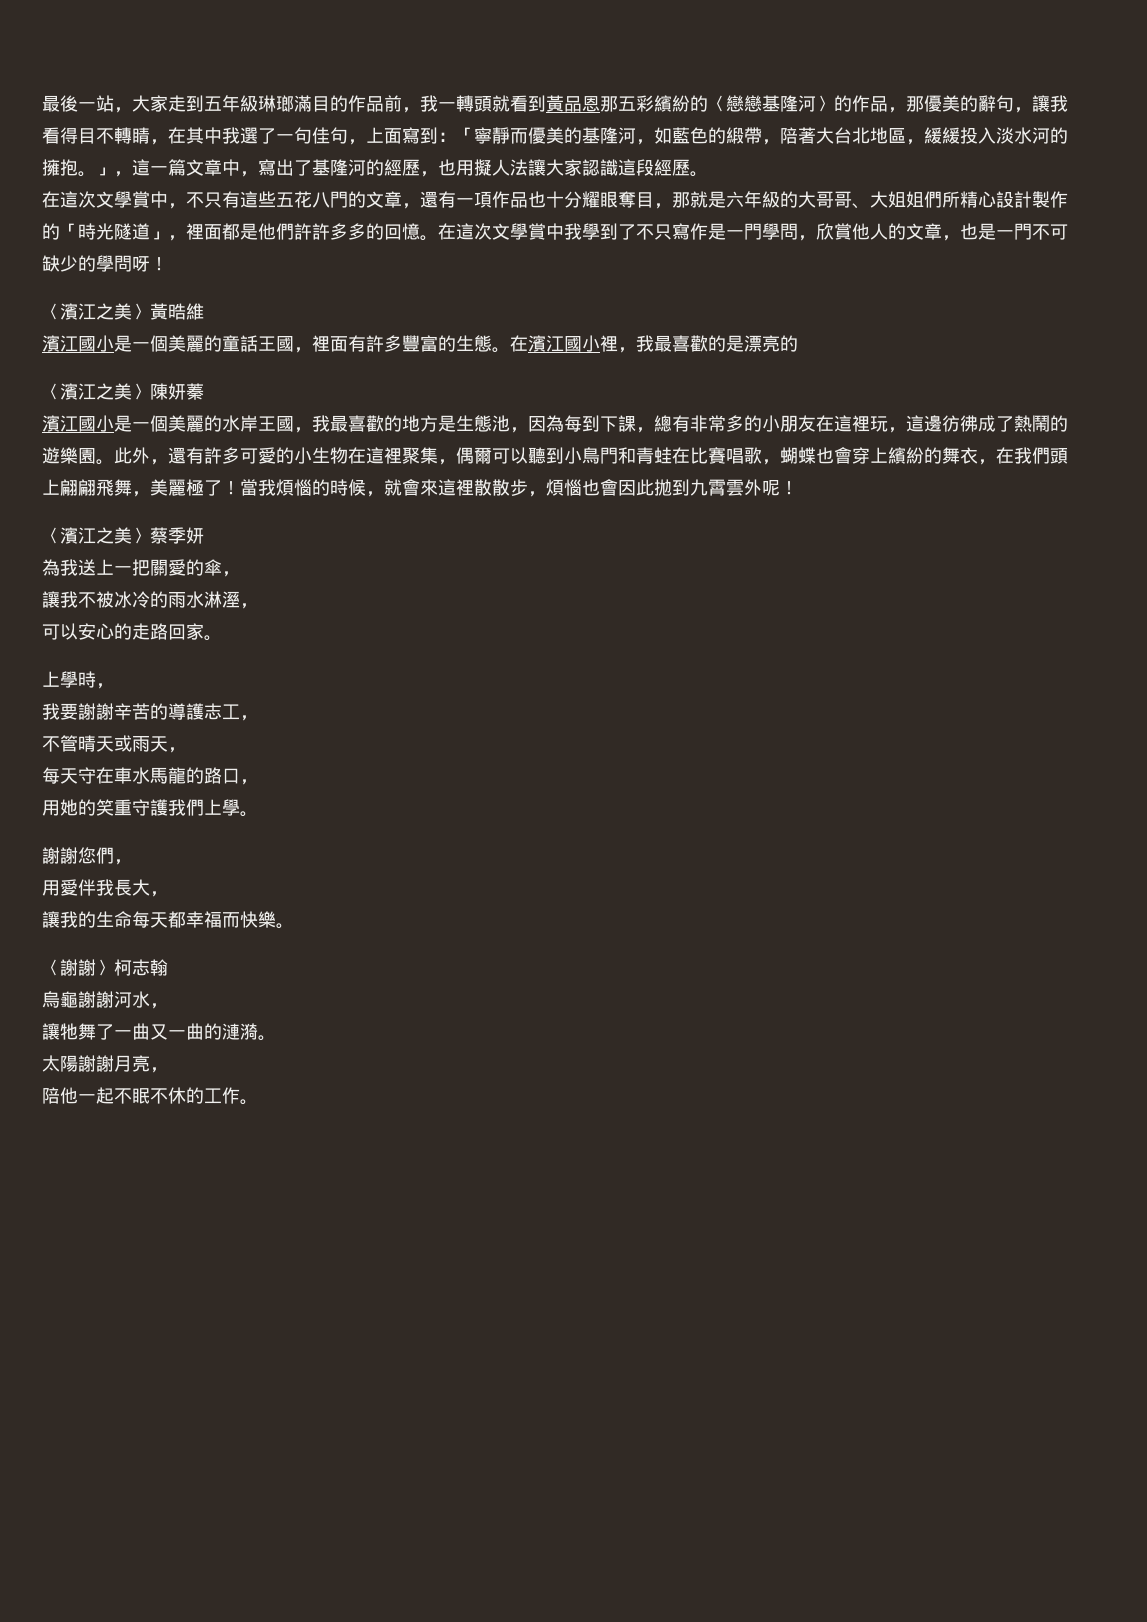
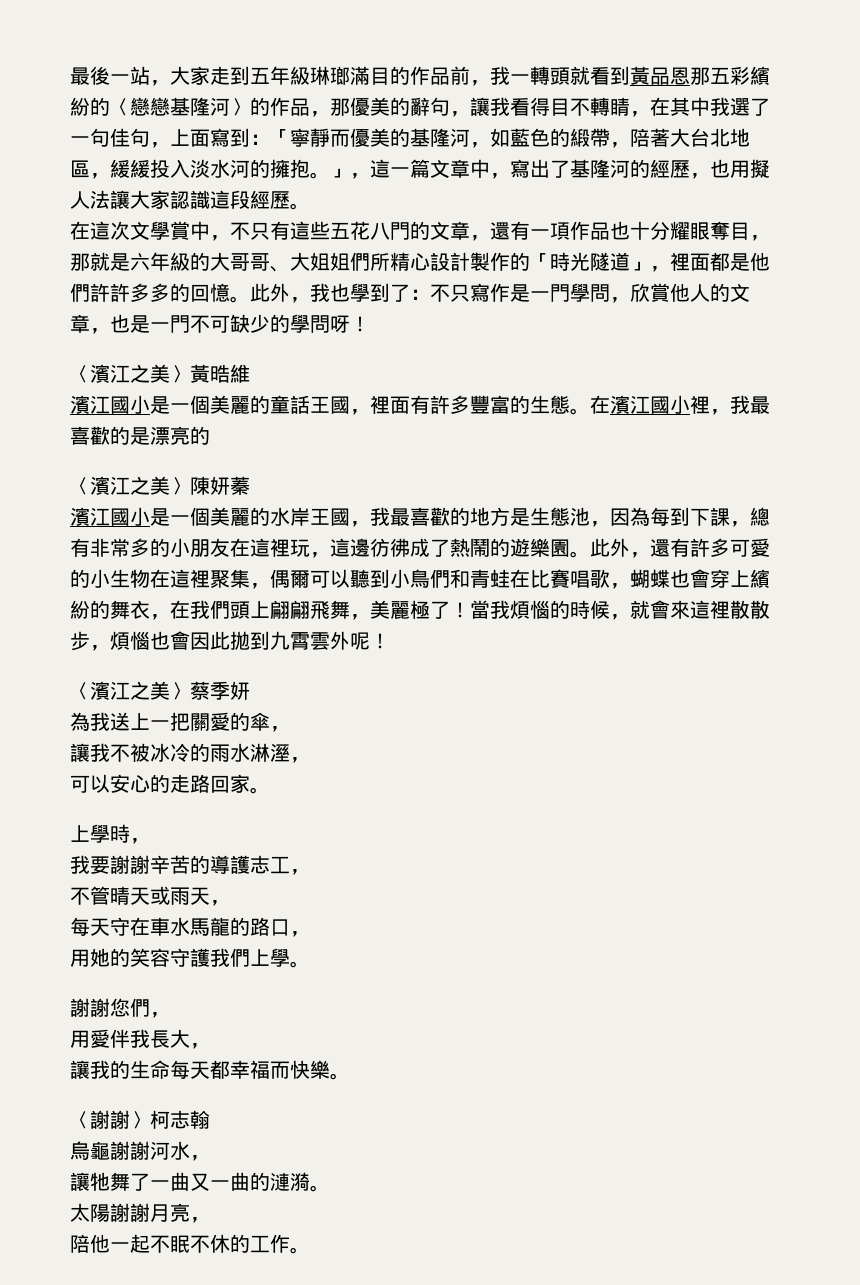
- 在這次文學賞中我學到了不只寫作是一門學問，欣賞他人的文章，也是一門不可缺少的學問呀！
+ 此外，我也學到了：不只寫作是一門學問，欣賞他人的文章，也是一門不可缺少的學問呀！
- 此外，還有許多可愛的小生物在這裡聚集，偶爾可以聽到小鳥門和青蛙在比賽唱歌，蝴蝶也會穿上繽紛的舞衣，在我們頭上翩翩飛舞，美麗極了！
+ 此外，還有許多可愛的小生物在這裡聚集，偶爾可以聽到小鳥們和青蛙在比賽唱歌，蝴蝶也會穿上繽紛的舞衣，在我們頭上翩翩飛舞，美麗極了！
- 用她的笑重守護我們上學。
+ 用她的笑容守護我們上學。

